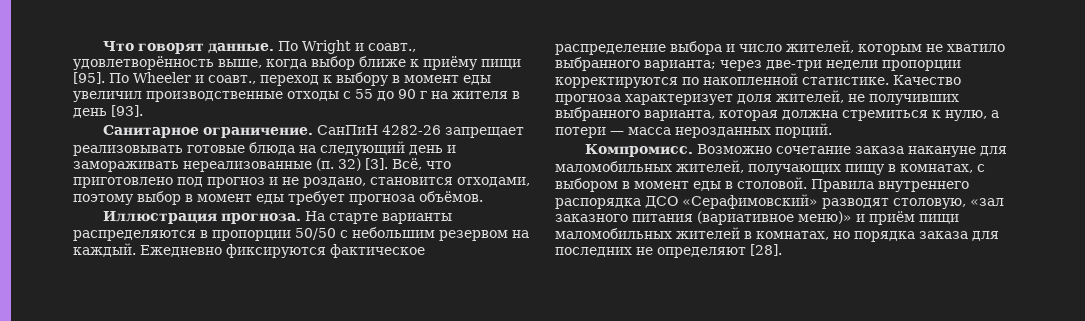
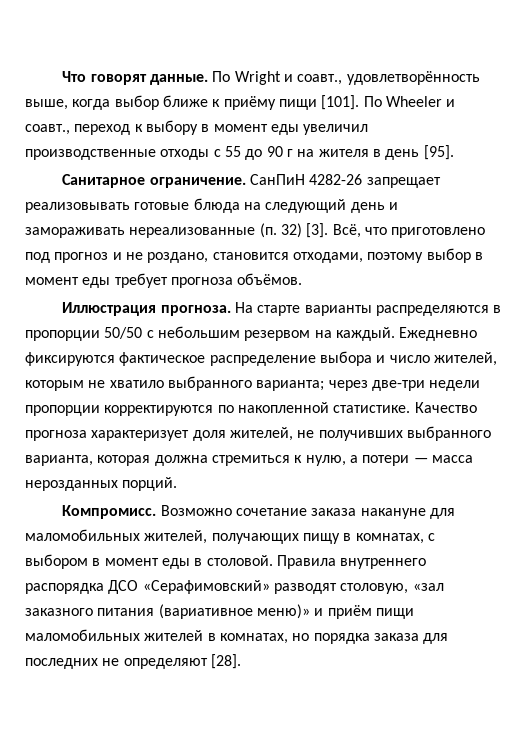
- По Wright и соавт., удовлетворённость выше, когда выбор ближе к приёму пищи [95].
+ По Wright и соавт., удовлетворённость выше, когда выбор ближе к приёму пищи [101].
- По Wheeler и соавт., переход к выбору в момент еды увеличил производственные отходы с 55 до 90 г на жителя в день [93].
+ По Wheeler и соавт., переход к выбору в момент еды увеличил производственные отходы с 55 до 90 г на жителя в день [95].

